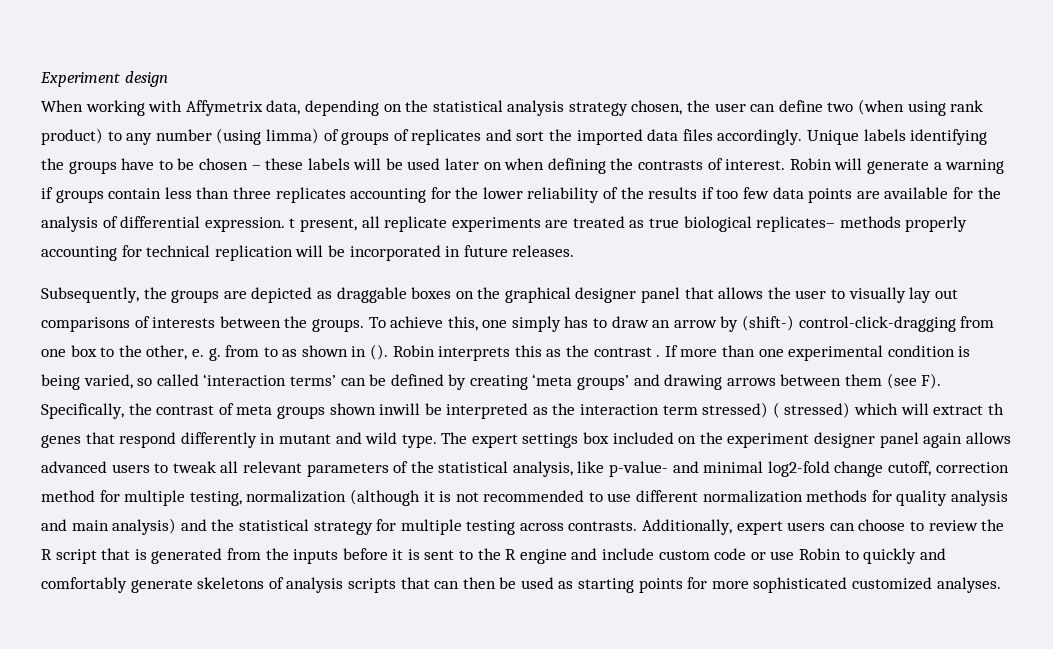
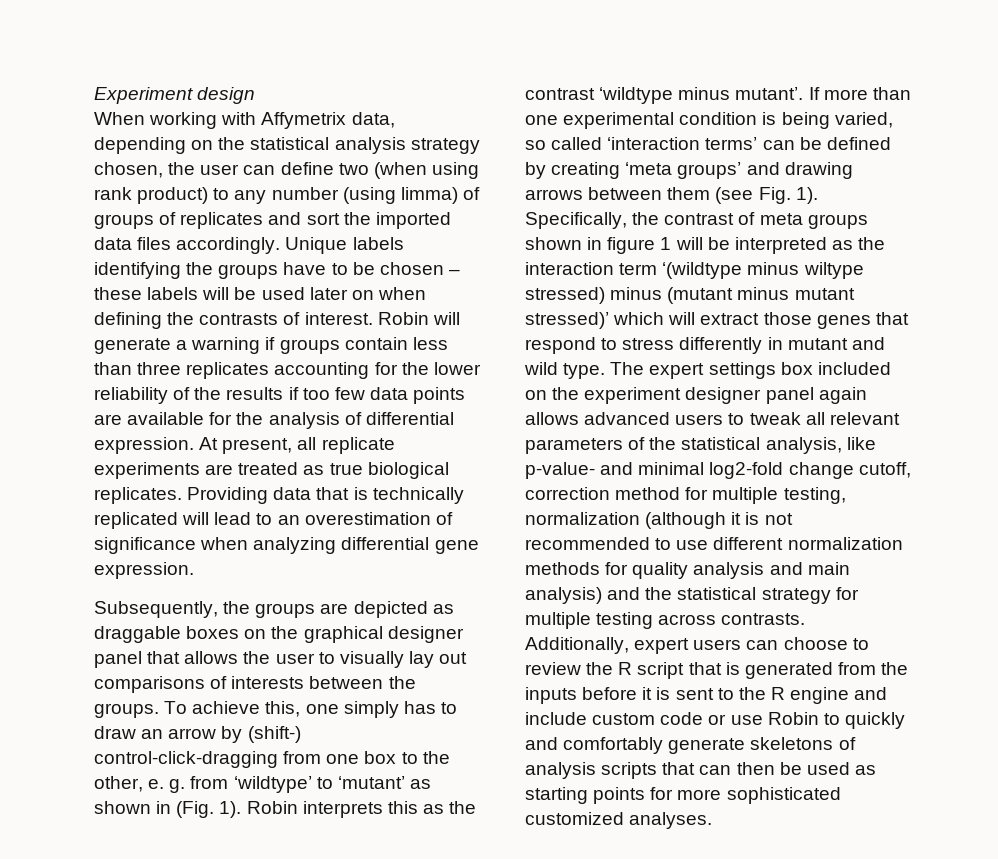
- Robin will generate a warning if groups contain less than three replicates accounting for the lower reliability of the results if too few data points are available for the analysis of differential expression. t present, all replicate experiments are treated as true biological replicates– methods properly accounting for technical replication will be incorporated in future releases.
+ Robin will generate a warning if groups contain less than three replicates accounting for the lower reliability of the results if too few data points are available for the analysis of differential expression. At present, all replicate experiments are treated as true biological replicates. Providing data that is technically replicated will lead to an overestimation of significance when analyzing differential gene expression.
- To achieve this, one simply has to draw an arrow by (shift-) control-click-dragging from one box to the other, e. g. from to as shown in ().
+ To achieve this, one simply has to draw an arrow by (shift-) control-click-dragging from one box to the other, e. g. from ‘wildtype’ to ‘mutant’ as shown in (Fig. 1).
- Robin interprets this as the contrast .
+ Robin interprets this as the contrast ‘wildtype minus mutant’.
- If more than one experimental condition is being varied, so called ‘interaction terms’ can be defined by creating ‘meta groups’ and drawing arrows between them (see F). Specifically, the contrast of meta groups shown inwill be interpreted as the interaction term stressed) ( stressed) which will extract th genes that respond differently in mutant and wild type.
+ If more than one experimental condition is being varied, so called ‘interaction terms’ can be defined by creating ‘meta groups’ and drawing arrows between them (see Fig. 1). Specifically, the contrast of meta groups shown in figure 1 will be interpreted as the interaction term ‘(wildtype minus wiltype stressed) minus (mutant minus mutant stressed)’ which will extract those genes that respond to stress differently in mutant and wild type.

